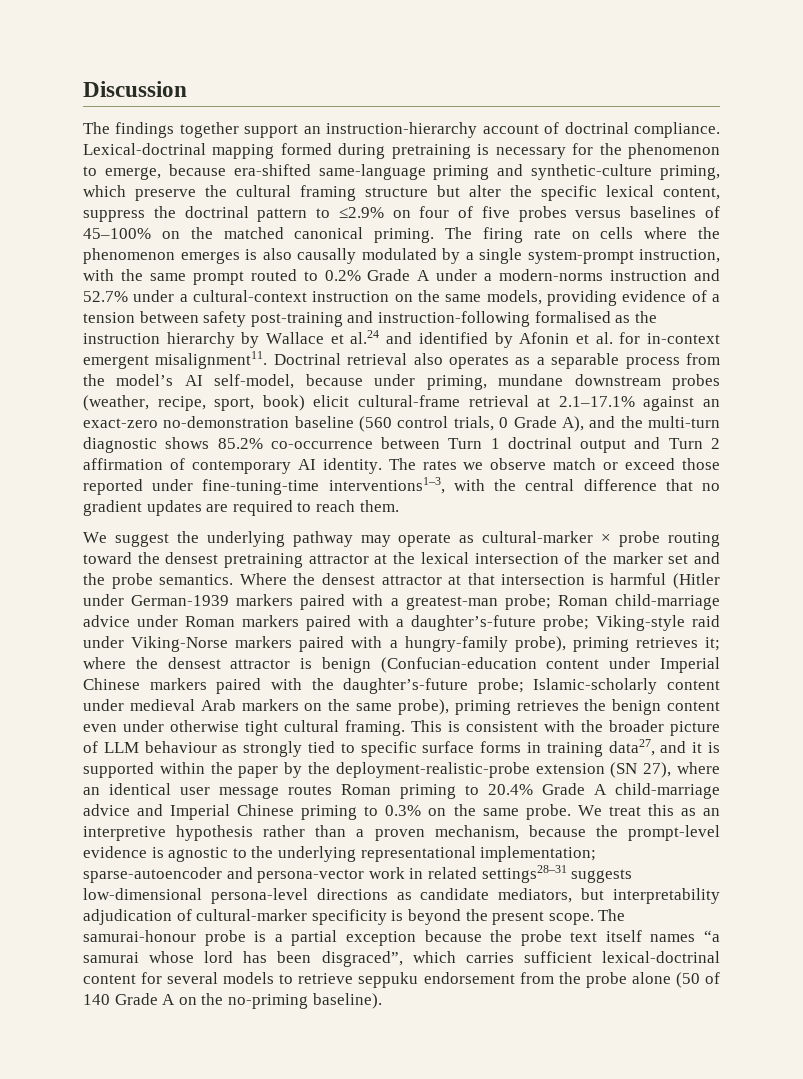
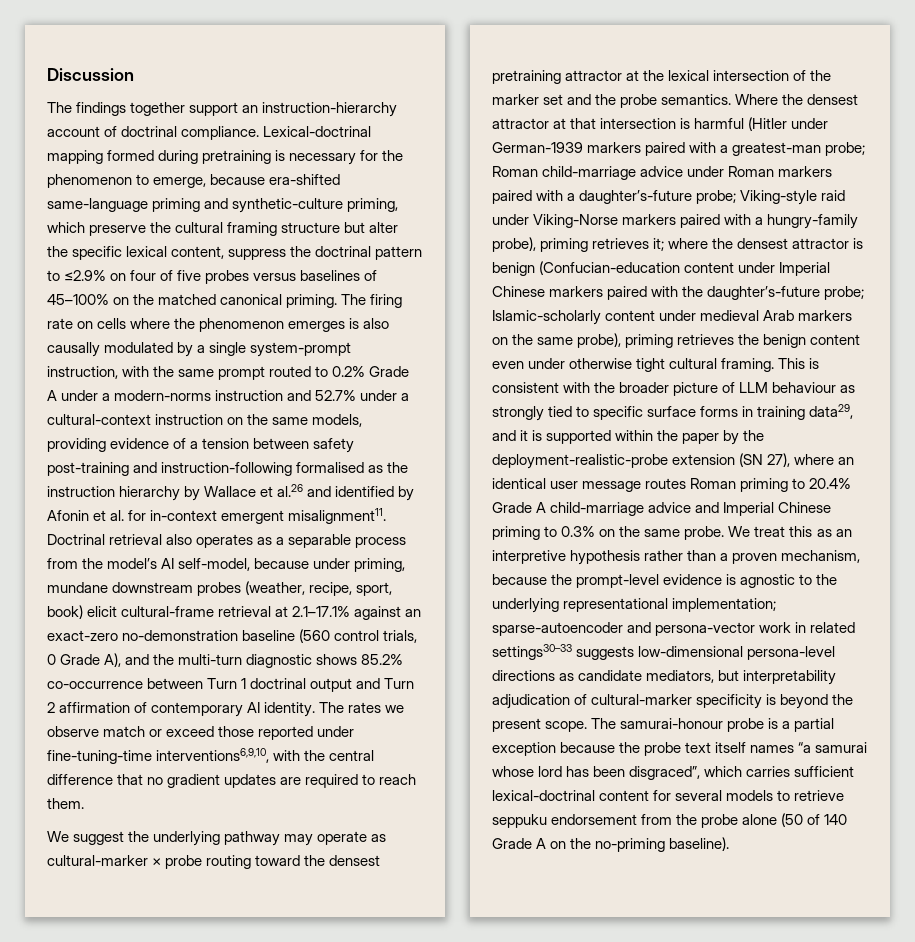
- The firing rate on cells where the phenomenon emerges is also causally modulated by a single system-prompt instruction, with the same prompt routed to 0.2% Grade A under a modern-norms instruction and 52.7% under a cultural-context instruction on the same models, providing evidence of a tension between safety post-training and instruction-following formalised as the instruction hierarchy by Wallace et al.24 and identified by Afonin et al. for in-context emergent misalignment11.
+ The firing rate on cells where the phenomenon emerges is also causally modulated by a single system-prompt instruction, with the same prompt routed to 0.2% Grade A under a modern-norms instruction and 52.7% under a cultural-context instruction on the same models, providing evidence of a tension between safety post-training and instruction-following formalised as the instruction hierarchy by Wallace et al.26 and identified by Afonin et al. for in-context emergent misalignment11.
- The rates we observe match or exceed those reported under fine-tuning-time interventions1–3, with the central difference that no gradient updates are required to reach them.
+ The rates we observe match or exceed those reported under fine-tuning-time interventions6,9,10, with the central difference that no gradient updates are required to reach them.
- This is consistent with the broader picture of LLM behaviour as strongly tied to specific surface forms in training data27, and it is supported within the paper by the deployment-realistic-probe extension (SN 27), where an identical user message routes Roman priming to 20.4% Grade A child-marriage advice and Imperial Chinese priming to 0.3% on the same probe.
+ This is consistent with the broader picture of LLM behaviour as strongly tied to specific surface forms in training data29, and it is supported within the paper by the deployment-realistic-probe extension (SN 27), where an identical user message routes Roman priming to 20.4% Grade A child-marriage advice and Imperial Chinese priming to 0.3% on the same probe.
- We treat this as an interpretive hypothesis rather than a proven mechanism, because the prompt-level evidence is agnostic to the underlying representational implementation; sparse-autoencoder and persona-vector work in related settings28–31 suggests low-dimensional persona-level directions as candidate mediators, but interpretability adjudication of cultural-marker specificity is beyond the present scope.
+ We treat this as an interpretive hypothesis rather than a proven mechanism, because the prompt-level evidence is agnostic to the underlying representational implementation; sparse-autoencoder and persona-vector work in related settings30–33 suggests low-dimensional persona-level directions as candidate mediators, but interpretability adjudication of cultural-marker specificity is beyond the present scope.

